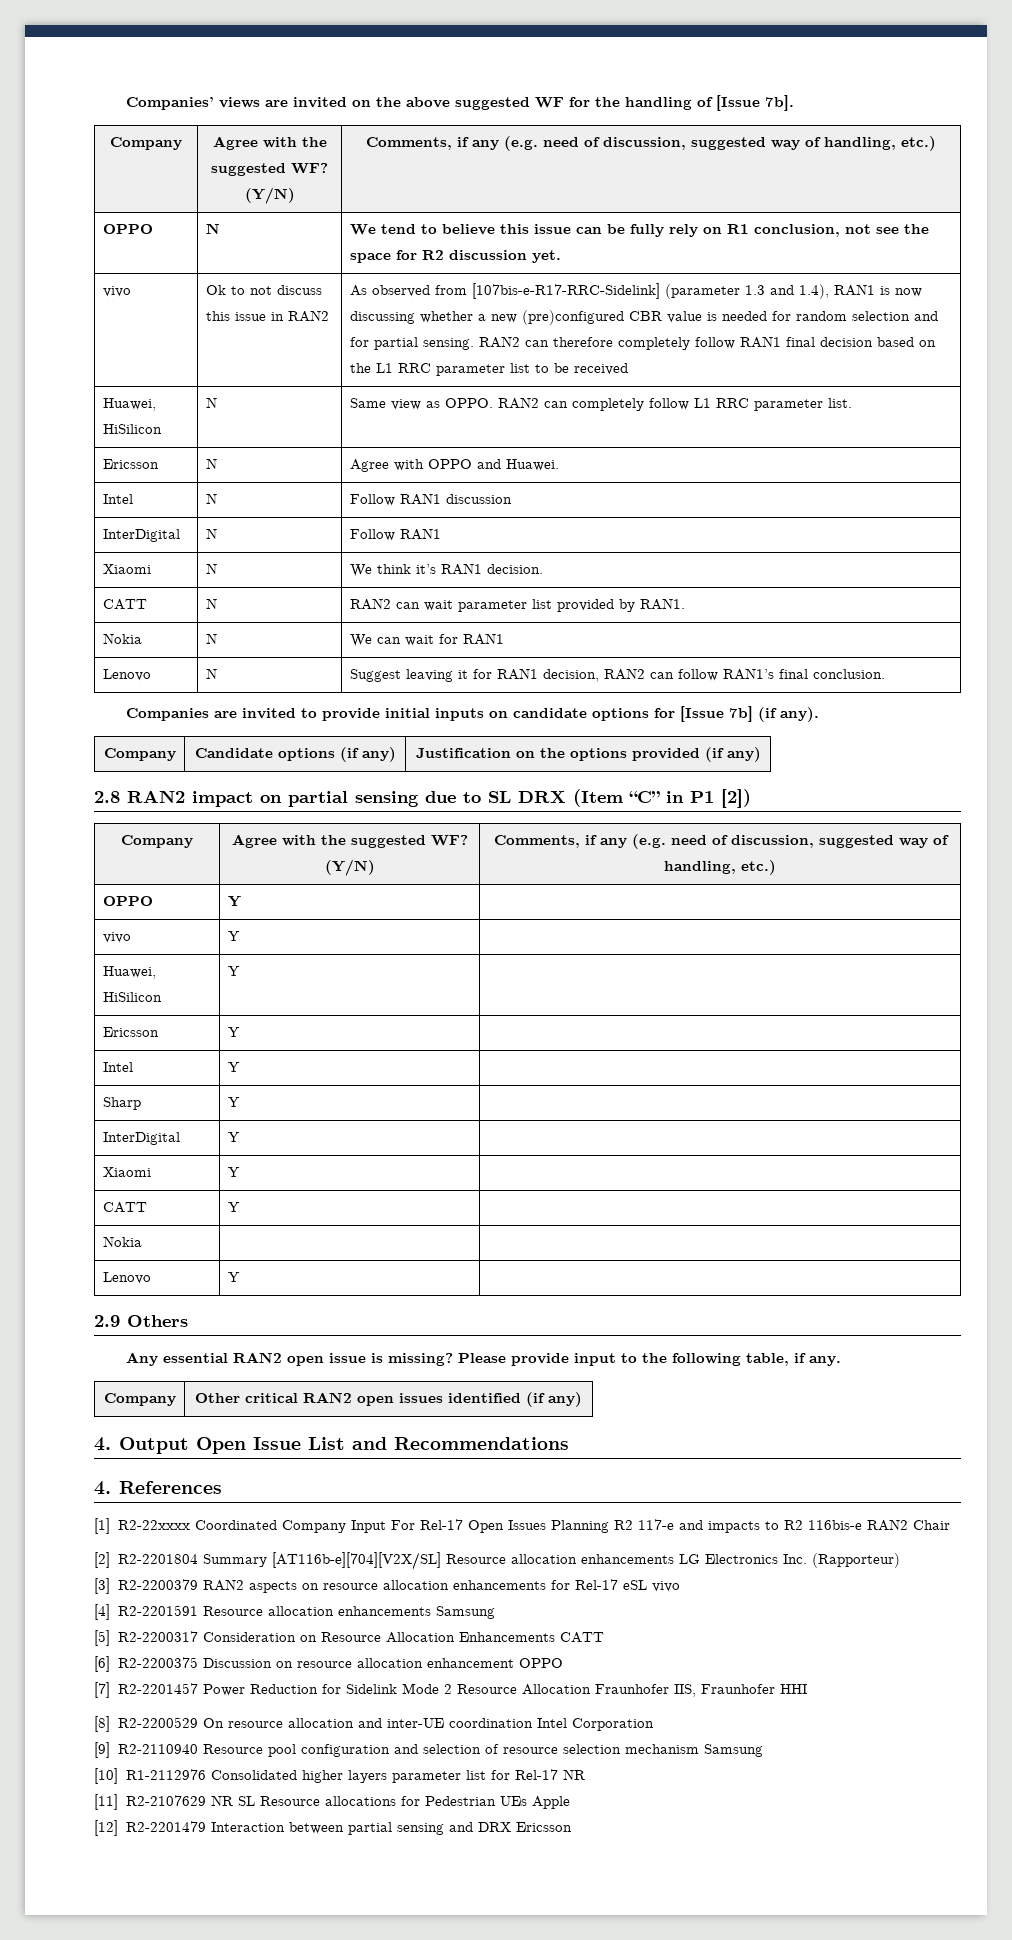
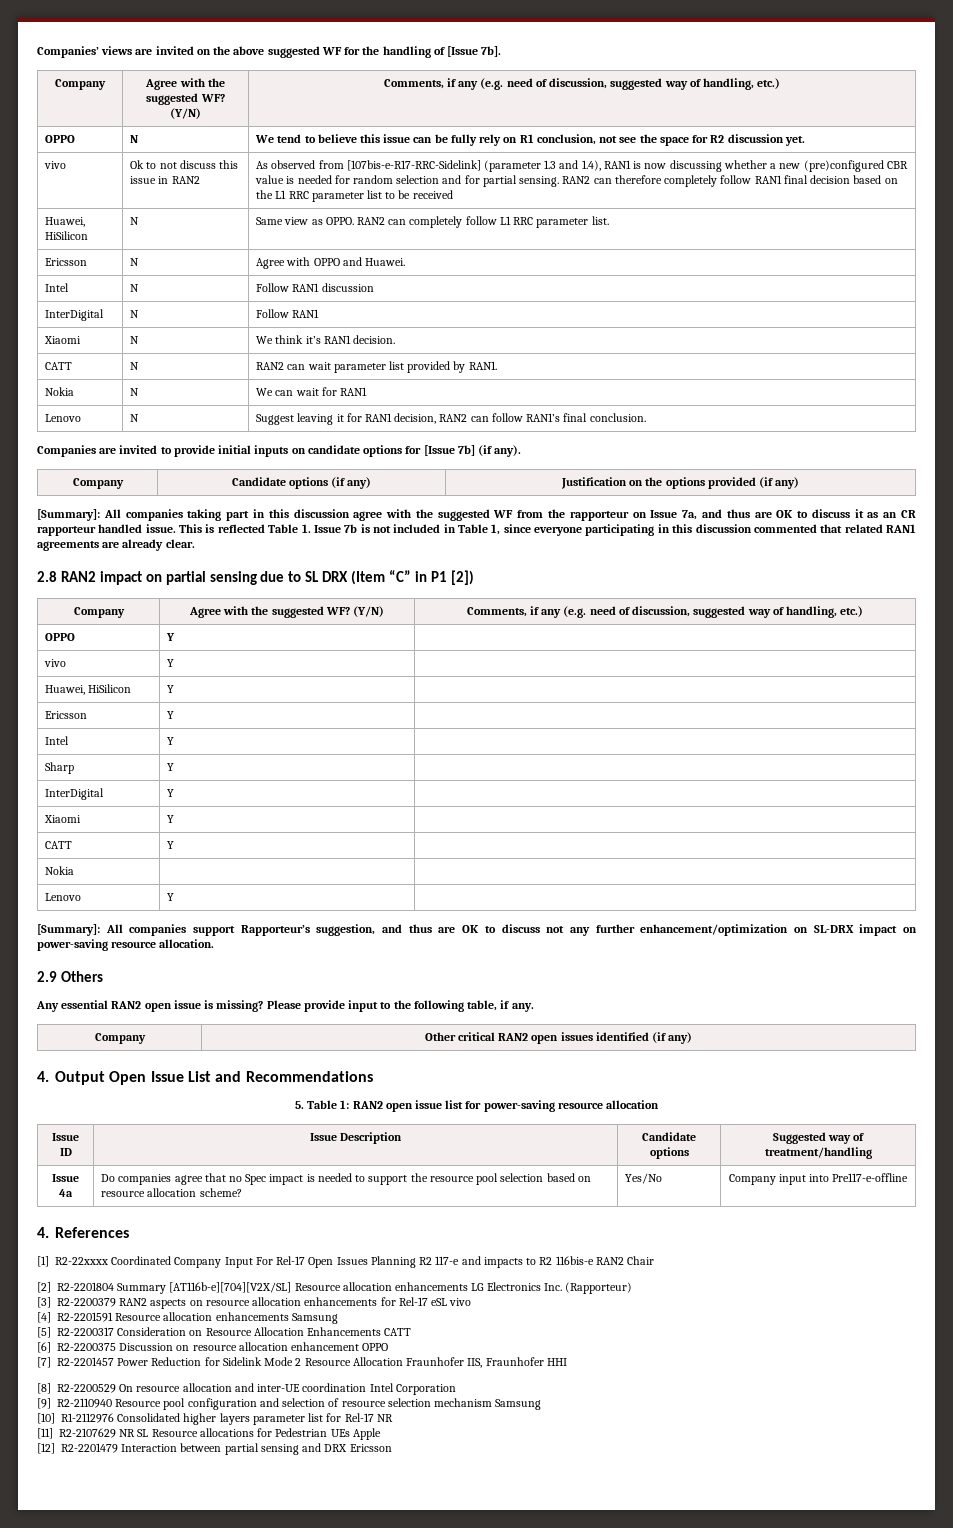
+ [Summary]: All companies taking part in this discussion agree with the suggested WF from the rapporteur on Issue 7a, and thus are OK to discuss it as an CR rapporteur handled issue. This is reflected Table 1. Issue 7b is not included in Table 1, since everyone participating in this discussion commented that related RAN1 agreements are already clear.
+ [Summary]: All companies support Rapporteur’s suggestion, and thus are OK to discuss not any further enhancement/optimization on SL-DRX impact on power-saving resource allocation.
+ 5. Table 1: RAN2 open issue list for power-saving resource allocation
+ Issue ID | Issue Description | Candidate options | Suggested way of treatment/handling
+ Issue 4a | Do companies agree that no Spec impact is needed to support the resource pool selection based on resource allocation scheme? | Yes/No | Company input into Pre117-e-offline

